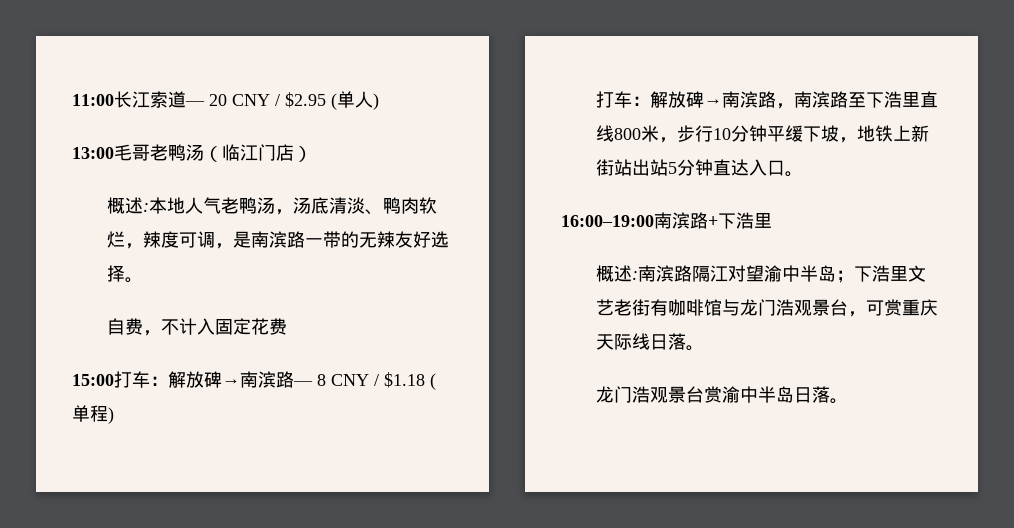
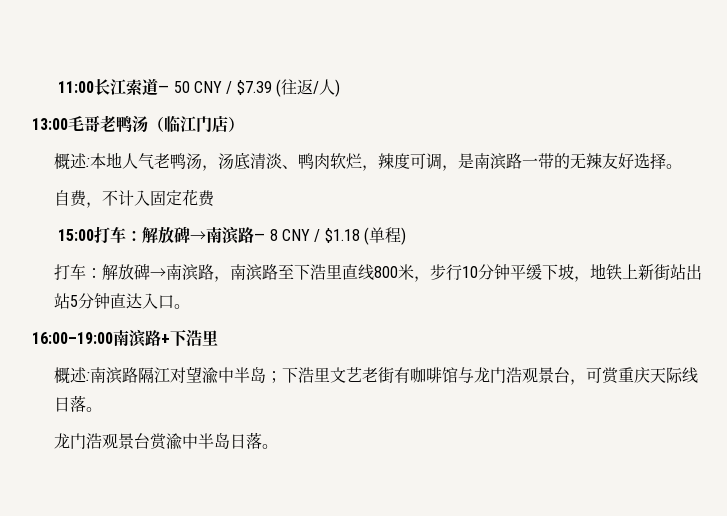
- 11:00长江索道— 20 CNY / $2.95 (单人)
+ 11:00长江索道— 50 CNY / $7.39 (往返/人)

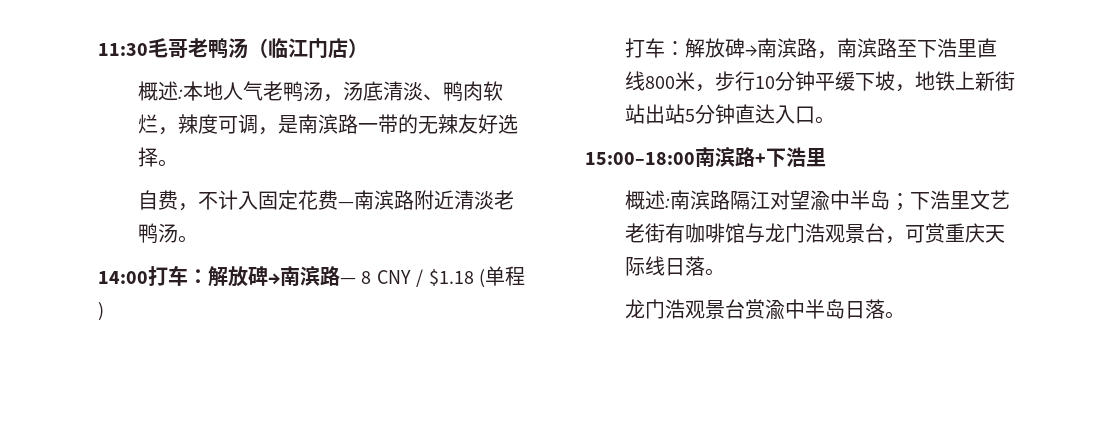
- 11:00长江索道— 50 CNY / $7.39 (往返/人)
- 13:00毛哥老鸭汤（临江门店）
+ 11:30毛哥老鸭汤（临江门店）
- 自费，不计入固定花费
- 15:00打车：解放碑→南滨路— 8 CNY / $1.18 (单程)
+ 自费，不计入固定花费—南滨路附近清淡老鸭汤。
+ 14:00打车：解放碑→南滨路— 8 CNY / $1.18 (单程)
- 16:00–19:00南滨路+下浩里
+ 15:00–18:00南滨路+下浩里

